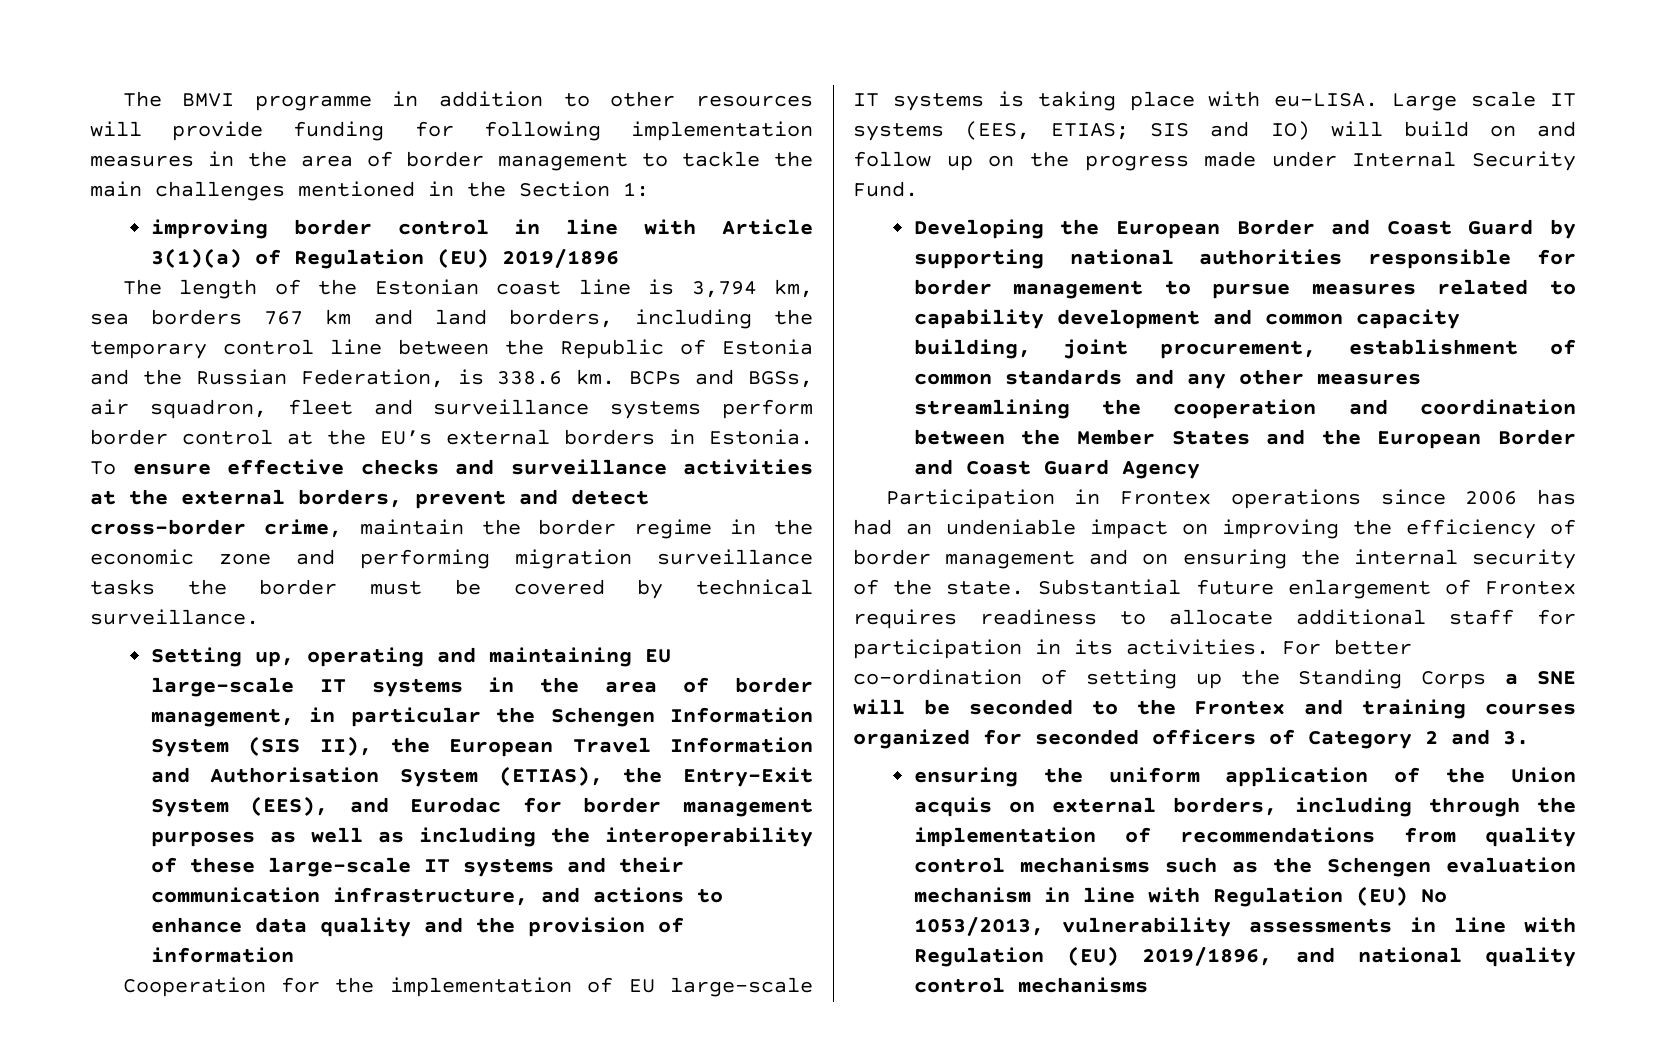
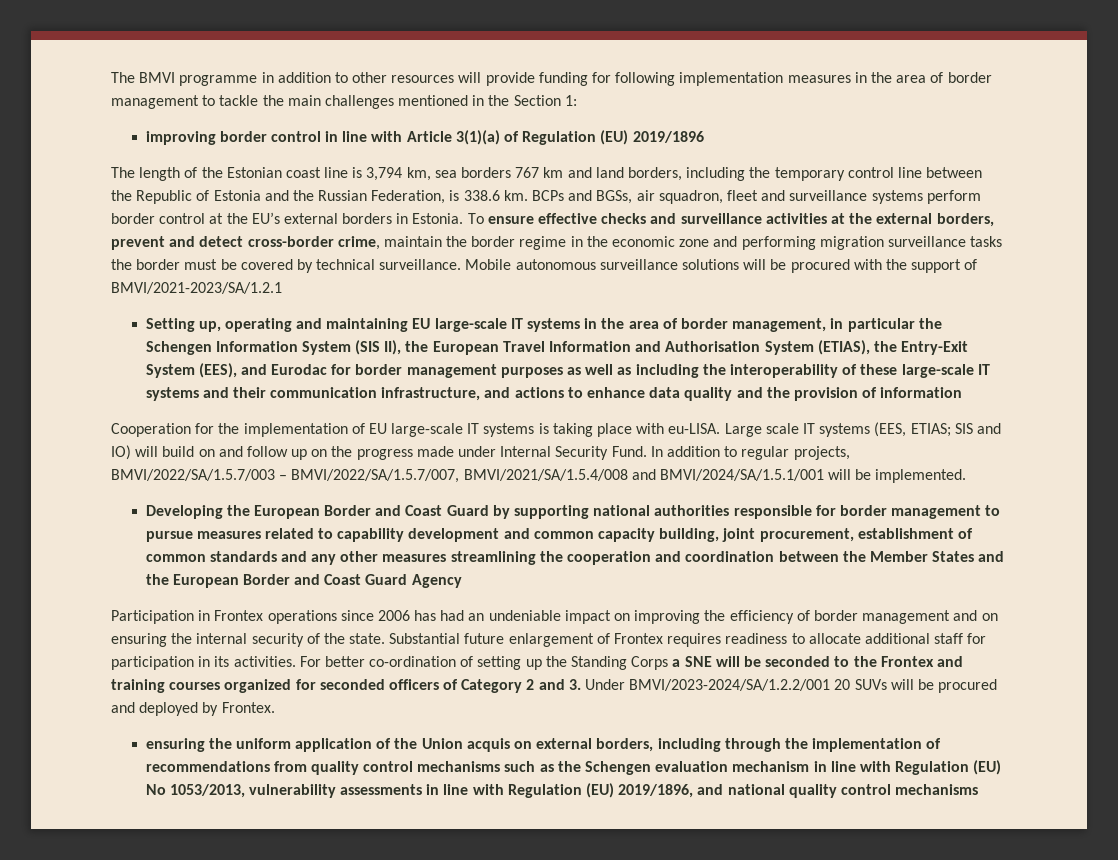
+ Mobile autonomous surveillance solutions will be procured with the support of BMVI/2021-2023/SA/1.2.1
+ In addition to regular projects, BMVI/2022/SA/1.5.7/003 – BMVI/2022/SA/1.5.7/007, BMVI/2021/SA/1.5.4/008 and BMVI/2024/SA/1.5.1/001 will be implemented.
- For better co-ordination of setting up the Standing Corps a SNE will be seconded to the Frontex and training courses organized for seconded officers of Category 2 and 3.
+ For better co-ordination of setting up the Standing Corps a SNE will be seconded to the Frontex and training courses organized for seconded officers of Category 2 and 3. Under BMVI/2023-2024/SA/1.2.2/001 20 SUVs will be procured and deployed by Frontex.

